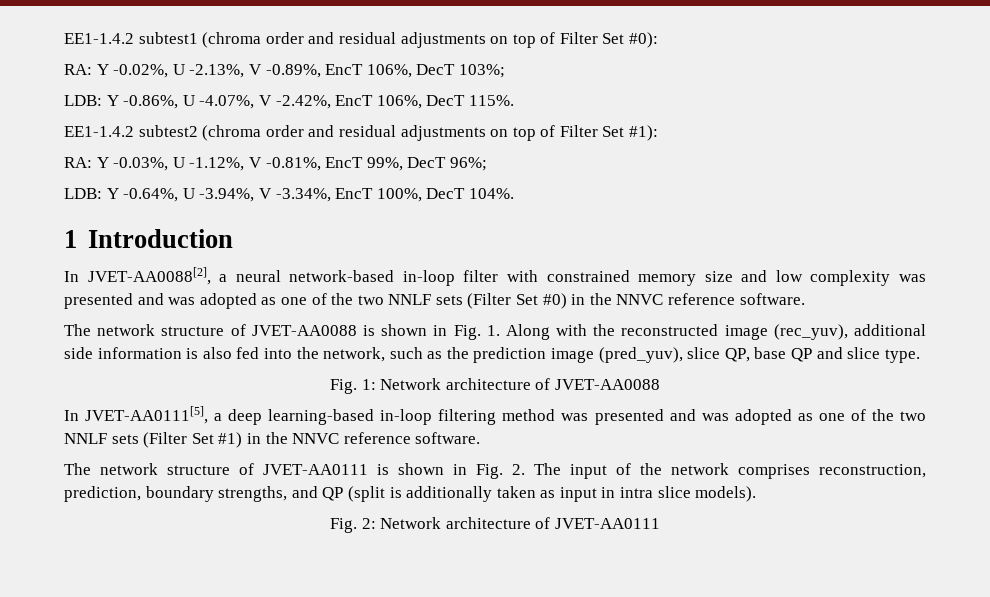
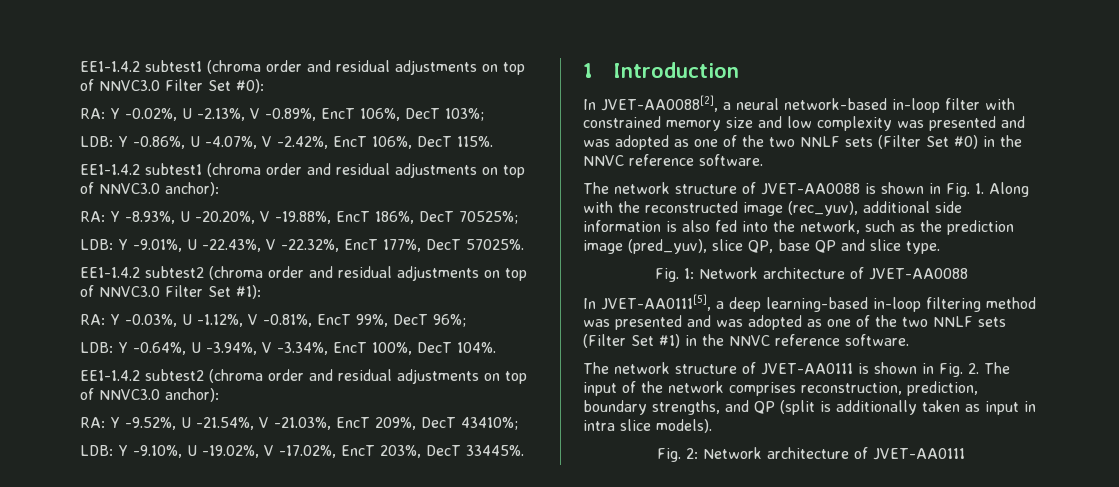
- EE1-1.4.2 subtest1 (chroma order and residual adjustments on top of Filter Set #0):
+ EE1-1.4.2 subtest1 (chroma order and residual adjustments on top of NNVC3.0 Filter Set #0):
+ EE1-1.4.2 subtest1 (chroma order and residual adjustments on top of NNVC3.0 anchor):
+ RA: Y -8.93%, U -20.20%, V -19.88%, EncT 186%, DecT 70525%;
+ LDB: Y -9.01%, U -22.43%, V -22.32%, EncT 177%, DecT 57025%.
- EE1-1.4.2 subtest2 (chroma order and residual adjustments on top of Filter Set #1):
+ EE1-1.4.2 subtest2 (chroma order and residual adjustments on top of NNVC3.0 Filter Set #1):
+ EE1-1.4.2 subtest2 (chroma order and residual adjustments on top of NNVC3.0 anchor):
+ RA: Y -9.52%, U -21.54%, V -21.03%, EncT 209%, DecT 43410%;
+ LDB: Y -9.10%, U -19.02%, V -17.02%, EncT 203%, DecT 33445%.

